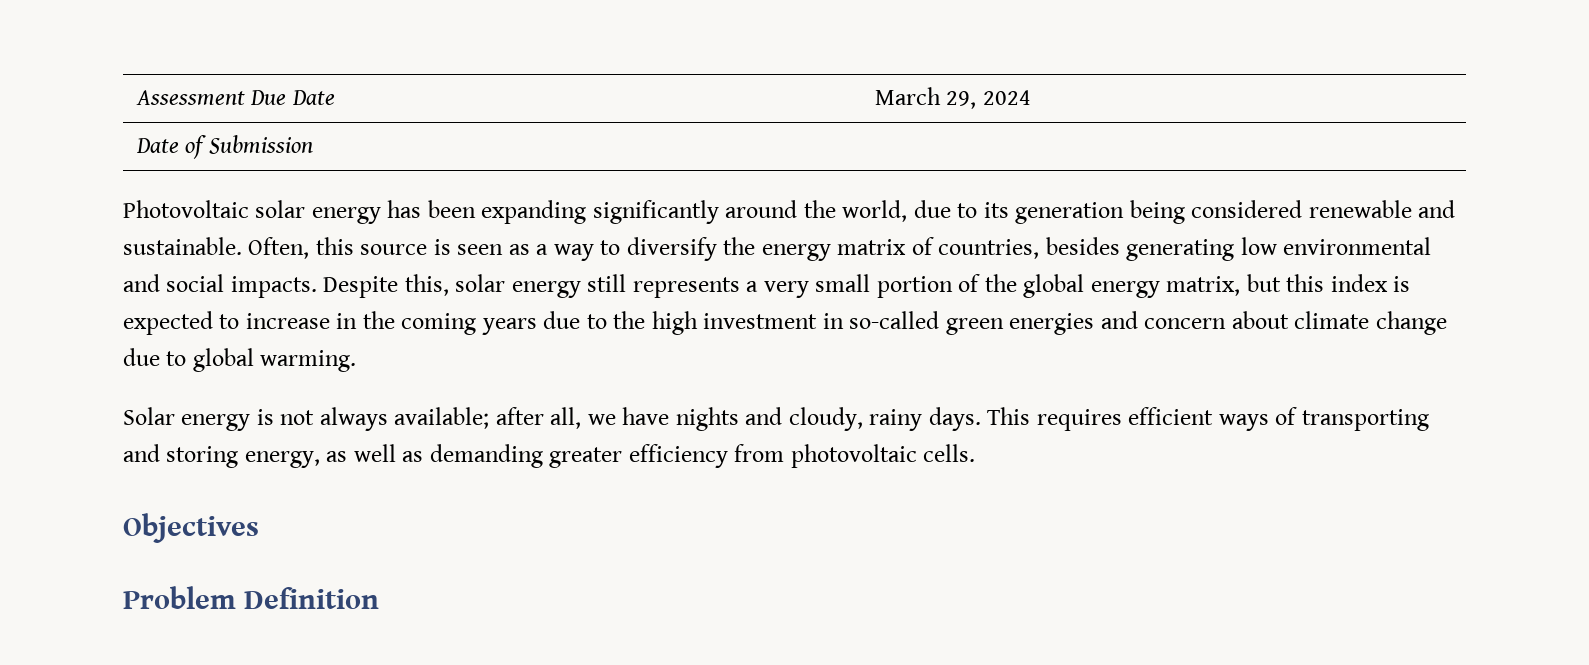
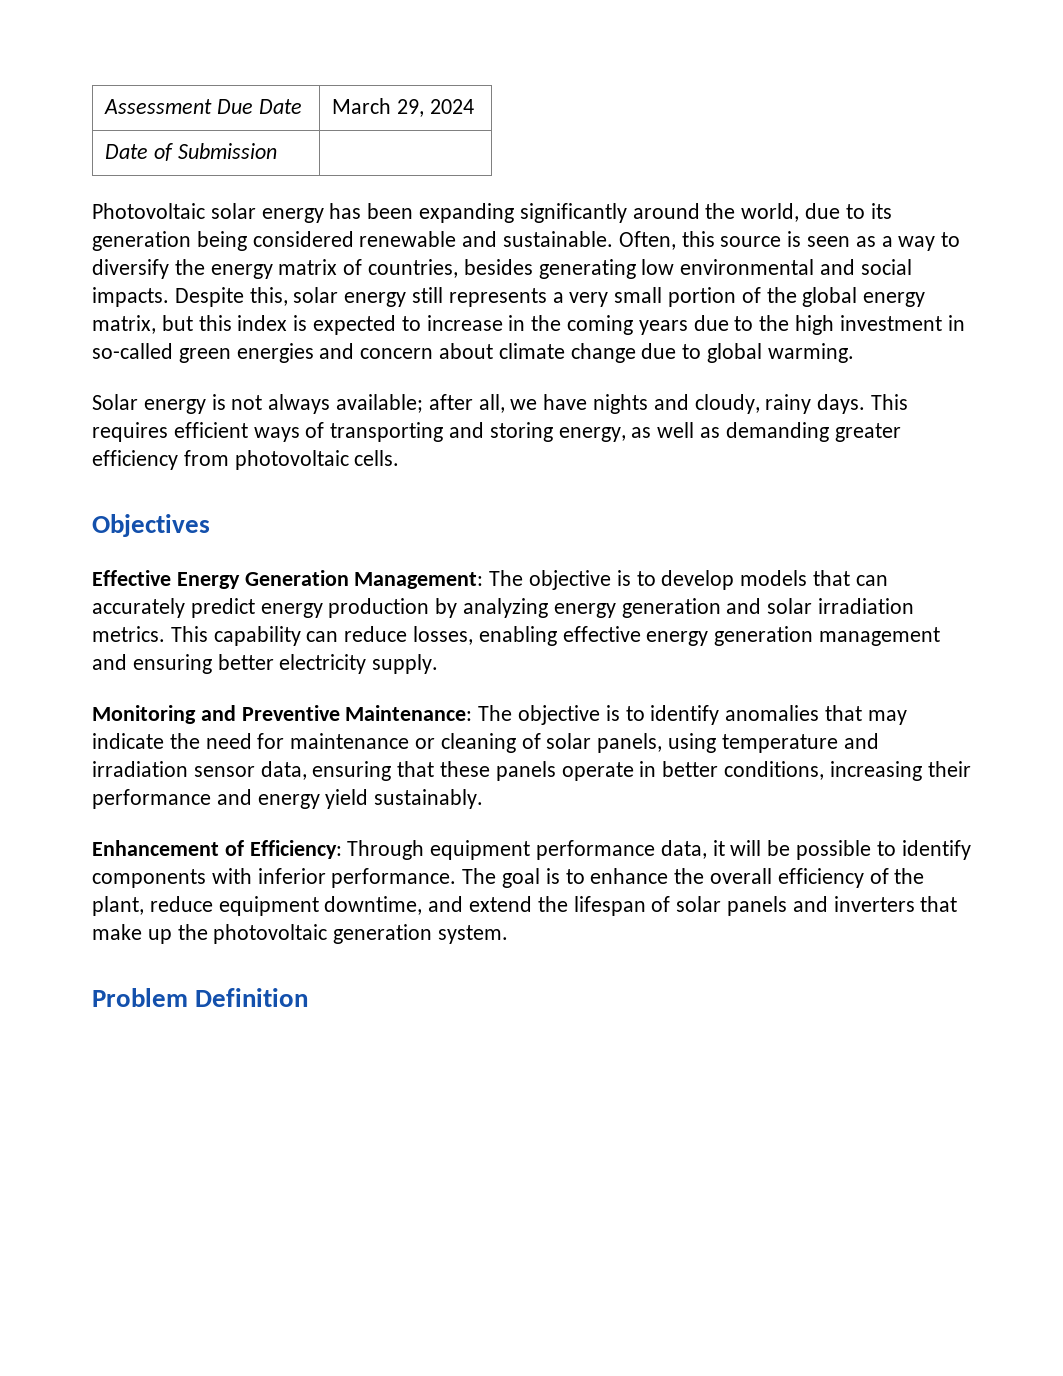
+ Effective Energy Generation Management: The objective is to develop models that can accurately predict energy production by analyzing energy generation and solar irradiation metrics. This capability can reduce losses, enabling effective energy generation management and ensuring better electricity supply.
+ Monitoring and Preventive Maintenance: The objective is to identify anomalies that may indicate the need for maintenance or cleaning of solar panels, using temperature and irradiation sensor data, ensuring that these panels operate in better conditions, increasing their performance and energy yield sustainably.
+ Enhancement of Efficiency: Through equipment performance data, it will be possible to identify components with inferior performance. The goal is to enhance the overall efficiency of the plant, reduce equipment downtime, and extend the lifespan of solar panels and inverters that make up the photovoltaic generation system.

